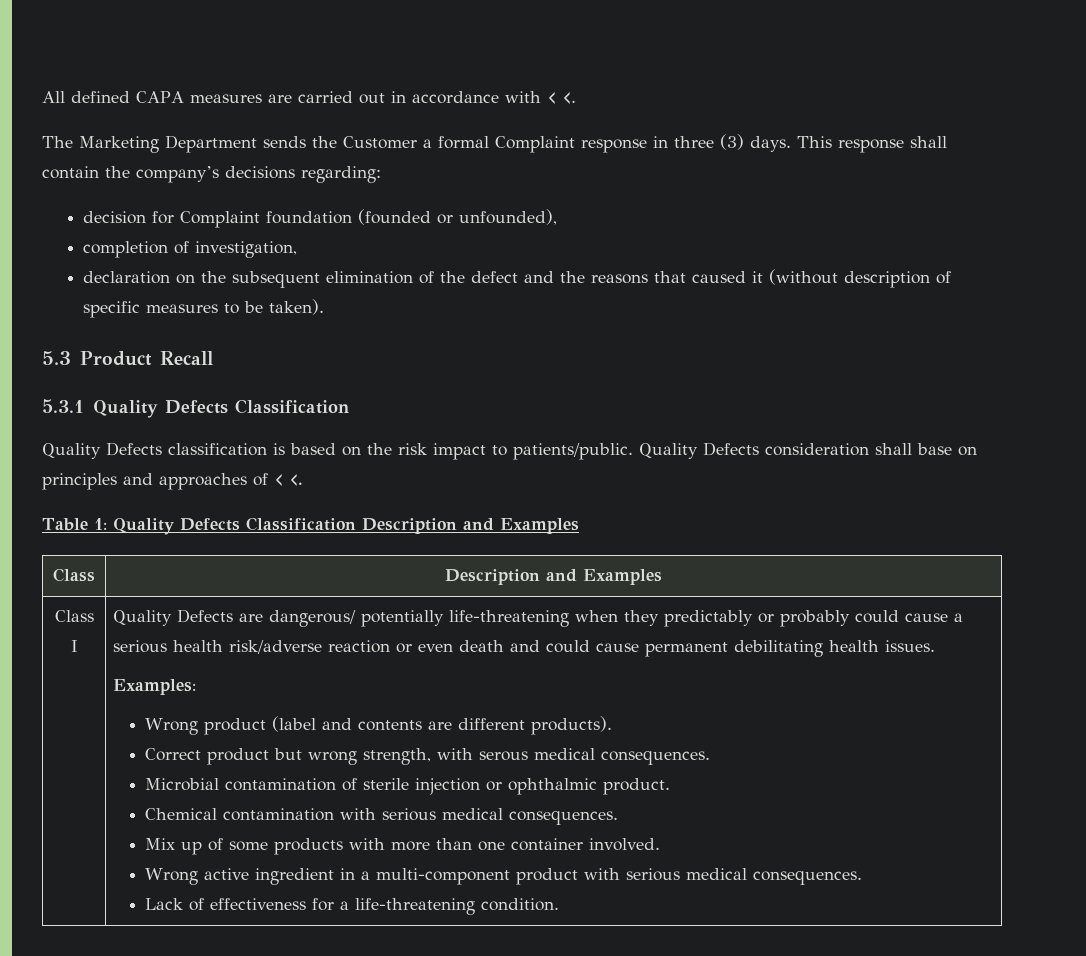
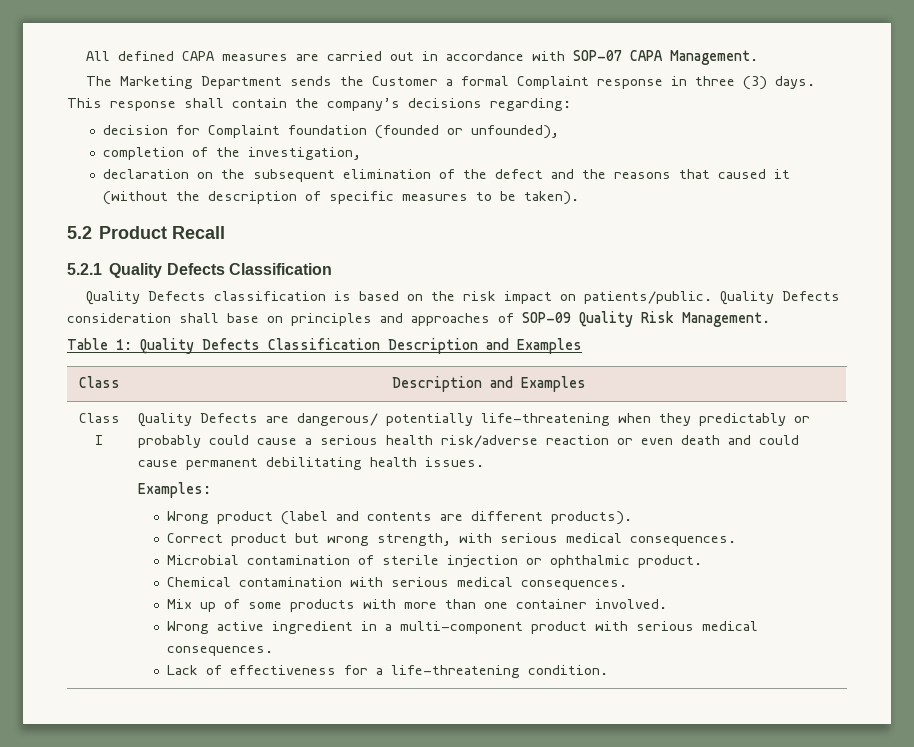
- All defined CAPA measures are carried out in accordance with < <.
+ All defined CAPA measures are carried out in accordance with SOP-07 CAPA Management.
- completion of investigation,
+ completion of the investigation,
- declaration on the subsequent elimination of the defect and the reasons that caused it (without description of specific measures to be taken).
+ declaration on the subsequent elimination of the defect and the reasons that caused it (without the description of specific measures to be taken).
- 5.3 Product Recall
+ 5.2 Product Recall
- 5.3.1 Quality Defects Classification
+ 5.2.1 Quality Defects Classification
- Quality Defects classification is based on the risk impact to patients/public.
+ Quality Defects classification is based on the risk impact on patients/public.
- Quality Defects consideration shall base on principles and approaches of < <.
+ Quality Defects consideration shall base on principles and approaches of SOP-09 Quality Risk Management.
- Correct product but wrong strength, with serous medical consequences.
+ Correct product but wrong strength, with serious medical consequences.

